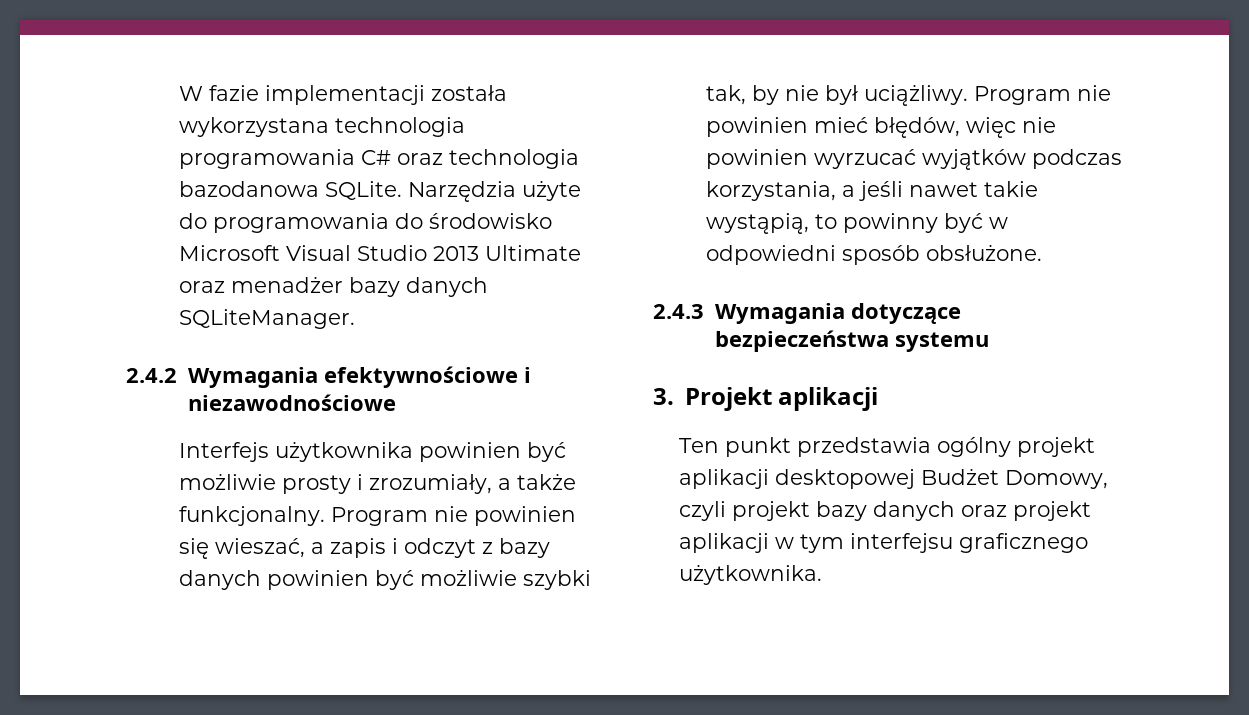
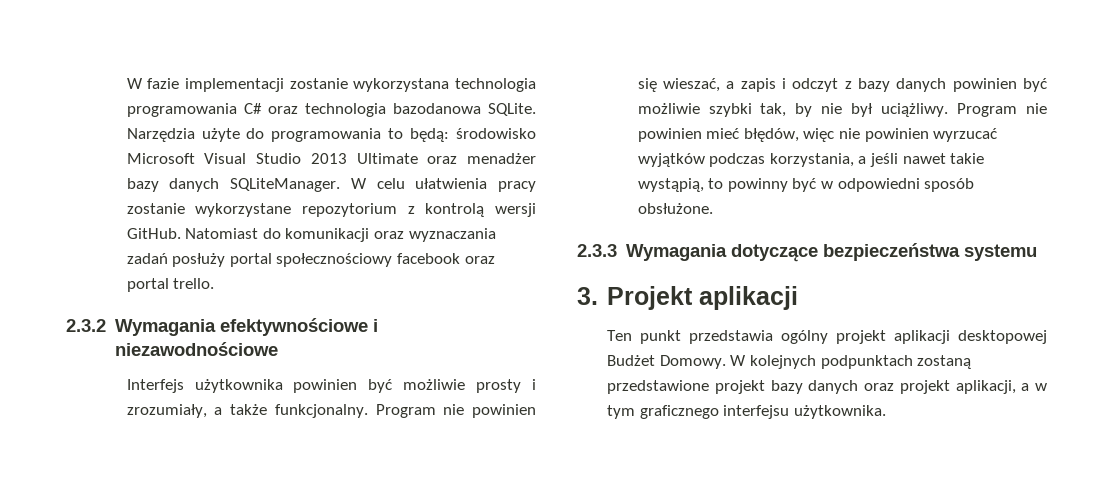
- W fazie implementacji została wykorzystana technologia programowania C# oraz technologia bazodanowa SQLite.
+ W fazie implementacji zostanie wykorzystana technologia programowania C# oraz technologia bazodanowa SQLite.
- Narzędzia użyte do programowania do środowisko Microsoft Visual Studio 2013 Ultimate oraz menadżer bazy danych SQLiteManager.
- 2.4.2 Wymagania efektywnościowe i niezawodnościowe
+ Narzędzia użyte do programowania to będą: środowisko Microsoft Visual Studio 2013 Ultimate oraz menadżer bazy danych SQLiteManager. W celu ułatwienia pracy zostanie wykorzystane repozytorium z kontrolą wersji GitHub. Natomiast do komunikacji oraz wyznaczania zadań posłuży portal społecznościowy facebook oraz portal trello.
+ 2.3.2 Wymagania efektywnościowe i niezawodnościowe
- 2.4.3 Wymagania dotyczące bezpieczeństwa systemu
+ 2.3.3 Wymagania dotyczące bezpieczeństwa systemu
- Ten punkt przedstawia ogólny projekt aplikacji desktopowej Budżet Domowy, czyli projekt bazy danych oraz projekt aplikacji w tym interfejsu graficznego użytkownika.
+ Ten punkt przedstawia ogólny projekt aplikacji desktopowej Budżet Domowy. W kolejnych podpunktach zostaną przedstawione projekt bazy danych oraz projekt aplikacji, a w tym graficznego interfejsu użytkownika.

